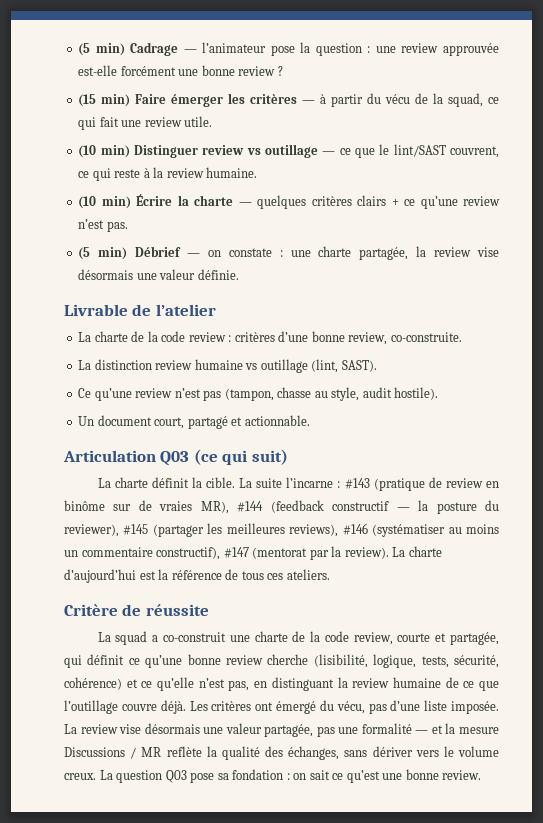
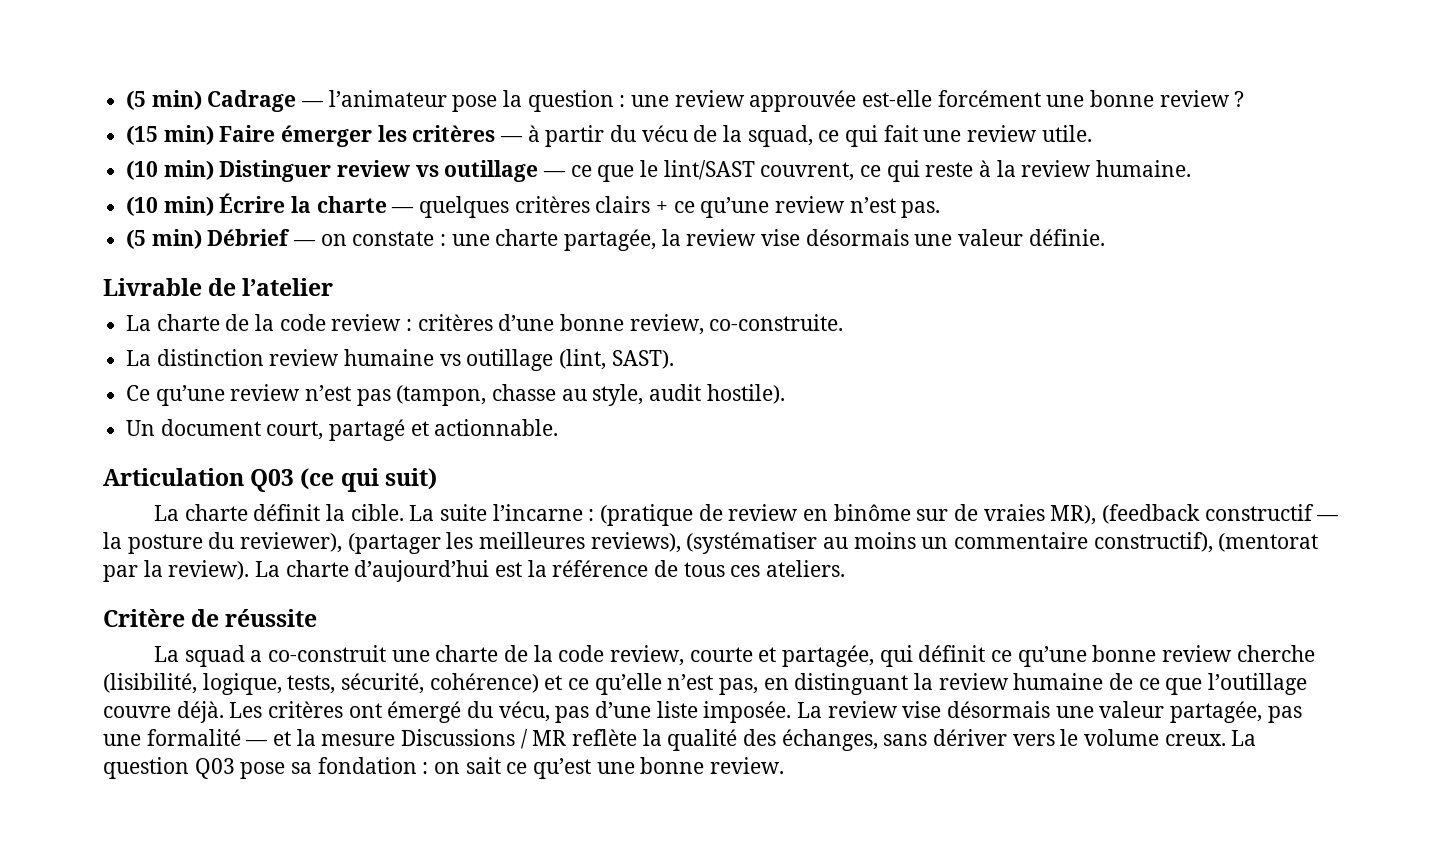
- La suite l’incarne : #143 (pratique de review en binôme sur de vraies MR), #144 (feedback constructif — la posture du reviewer), #145 (partager les meilleures reviews), #146 (systématiser au moins un commentaire constructif), #147 (mentorat par la review).
+ La suite l’incarne : (pratique de review en binôme sur de vraies MR), (feedback constructif — la posture du reviewer), (partager les meilleures reviews), (systématiser au moins un commentaire constructif), (mentorat par la review).

